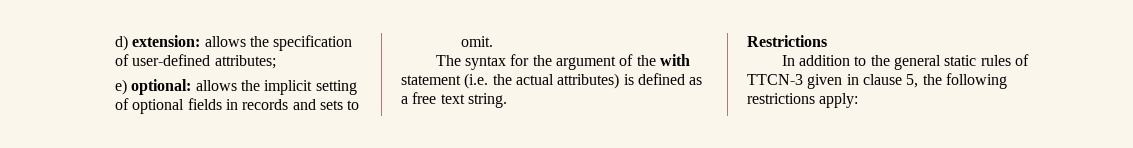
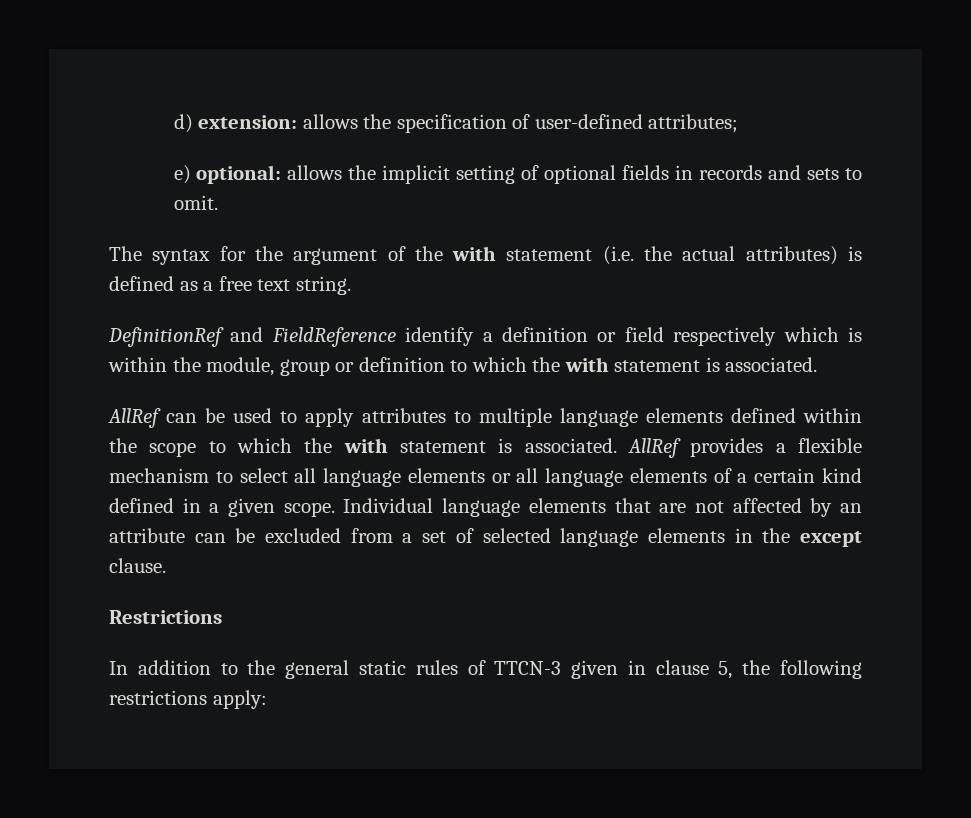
+ DefinitionRef and FieldReference identify a definition or field respectively which is within the module, group or definition to which the with statement is associated.
+ AllRef can be used to apply attributes to multiple language elements defined within the scope to which the with statement is associated. AllRef provides a flexible mechanism to select all language elements or all language elements of a certain kind defined in a given scope. Individual language elements that are not affected by an attribute can be excluded from a set of selected language elements in the except clause.

